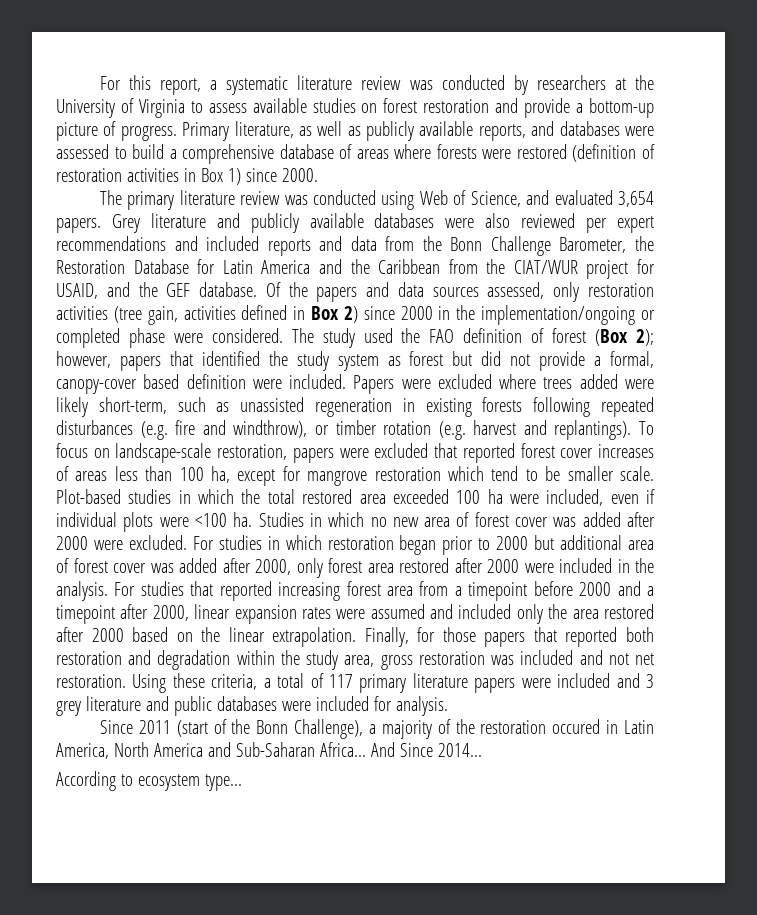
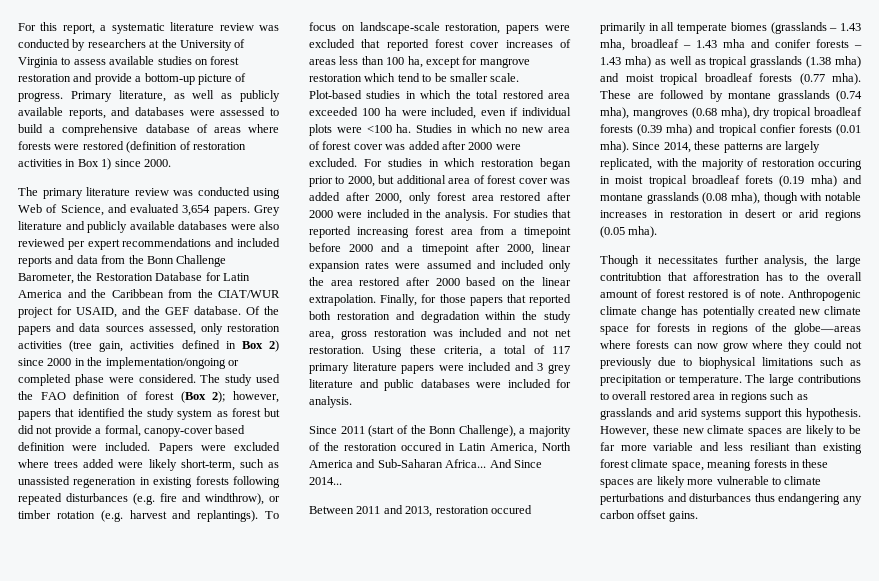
- For studies in which restoration began prior to 2000 but additional area of forest cover was added after 2000, only forest area restored after 2000 were included in the analysis.
+ For studies in which restoration began prior to 2000, but additional area of forest cover was added after 2000, only forest area restored after 2000 were included in the analysis.
- According to ecosystem type...
+ Between 2011 and 2013, restoration occured primarily in all temperate biomes (grasslands – 1.43 mha, broadleaf – 1.43 mha and conifer forests – 1.43 mha) as well as tropical grasslands (1.38 mha) and moist tropical broadleaf forests (0.77 mha). These are followed by montane grasslands (0.74 mha), mangroves (0.68 mha), dry tropical broadleaf forests (0.39 mha) and tropical confier forests (0.01 mha). Since 2014, these patterns are largely replicated, with the majority of restoration occuring in moist tropical broadleaf forets (0.19 mha) and montane grasslands (0.08 mha), though with notable increases in restoration in desert or arid regions (0.05 mha).
+ Though it necessitates further analysis, the large contritubtion that afforestration has to the overall amount of forest restored is of note. Anthropogenic climate change has potentially created new climate space for forests in regions of the globe—areas where forests can now grow where they could not previously due to biophysical limitations such as precipitation or temperature. The large contributions to overall restored area in regions such as grasslands and arid systems support this hypothesis. However, these new climate spaces are likely to be far more variable and less resiliant than existing forest climate space, meaning forests in these spaces are likely more vulnerable to climate perturbations and disturbances thus endangering any carbon offset gains.

